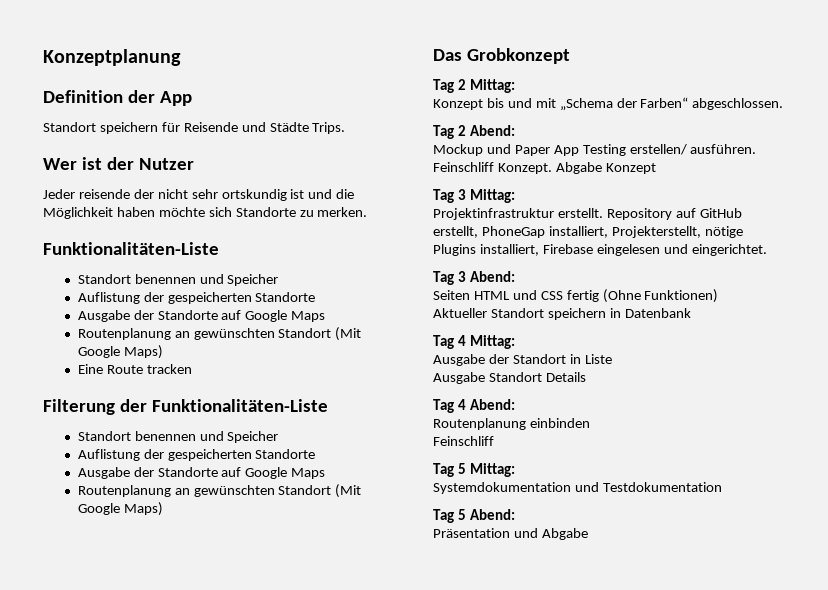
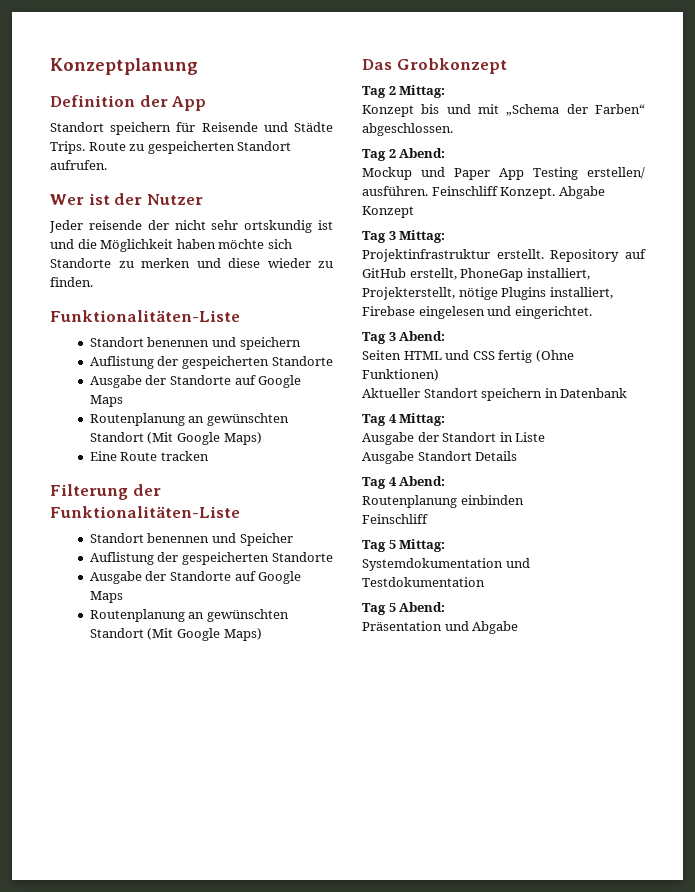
+ Route zu gespeicherten Standort aufrufen.
- Jeder reisende der nicht sehr ortskundig ist und die Möglichkeit haben möchte sich Standorte zu merken.
+ Jeder reisende der nicht sehr ortskundig ist und die Möglichkeit haben möchte sich Standorte zu merken und diese wieder zu finden.
  Funktionalitäten-Liste
- Standort benennen und Speicher
+ Standort benennen und speichern

